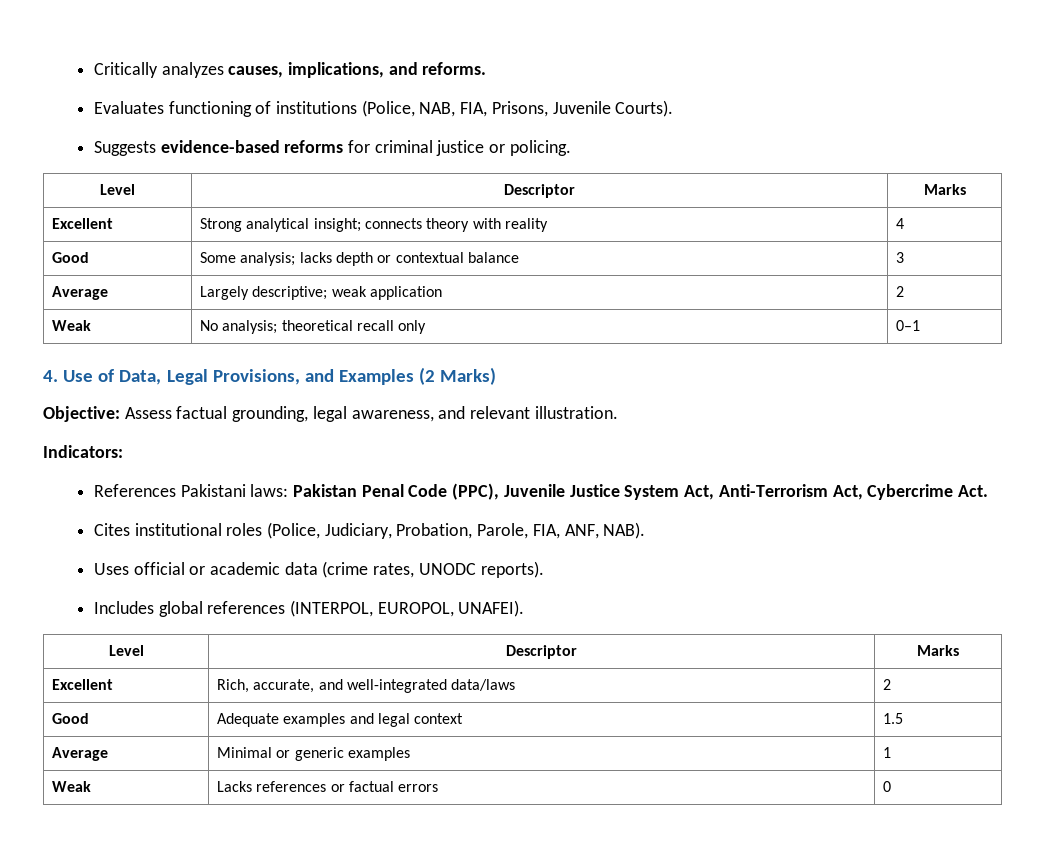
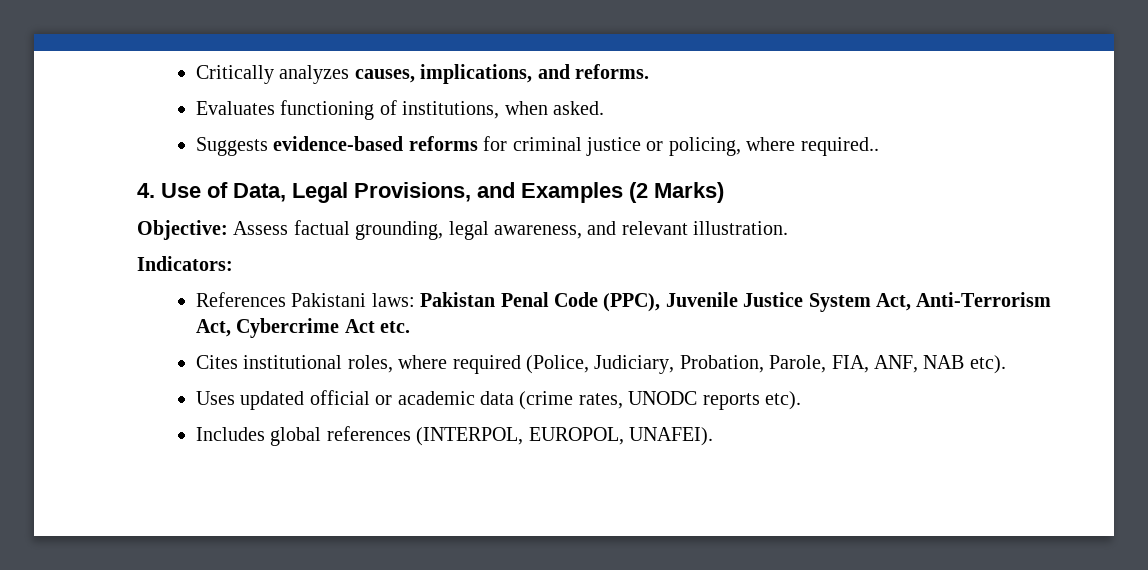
- Evaluates functioning of institutions (Police, NAB, FIA, Prisons, Juvenile Courts).
+ Evaluates functioning of institutions, when asked.
- Suggests evidence-based reforms for criminal justice or policing.
- Level | Descriptor | Marks
- Excellent | Strong analytical insight; connects theory with reality | 4
- Good | Some analysis; lacks depth or contextual balance | 3
- Average | Largely descriptive; weak application | 2
- Weak | No analysis; theoretical recall only | 0–1
+ Suggests evidence-based reforms for criminal justice or policing, where required..
- References Pakistani laws: Pakistan Penal Code (PPC), Juvenile Justice System Act, Anti-Terrorism Act, Cybercrime Act.
+ References Pakistani laws: Pakistan Penal Code (PPC), Juvenile Justice System Act, Anti-Terrorism Act, Cybercrime Act etc.
- Cites institutional roles (Police, Judiciary, Probation, Parole, FIA, ANF, NAB).
+ Cites institutional roles, where required (Police, Judiciary, Probation, Parole, FIA, ANF, NAB etc).
- Uses official or academic data (crime rates, UNODC reports).
+ Uses updated official or academic data (crime rates, UNODC reports etc).
  Includes global references (INTERPOL, EUROPOL, UNAFEI).
- Level | Descriptor | Marks
- Excellent | Rich, accurate, and well-integrated data/laws | 2
- Good | Adequate examples and legal context | 1.5
- Average | Minimal or generic examples | 1
- Weak | Lacks references or factual errors | 0

